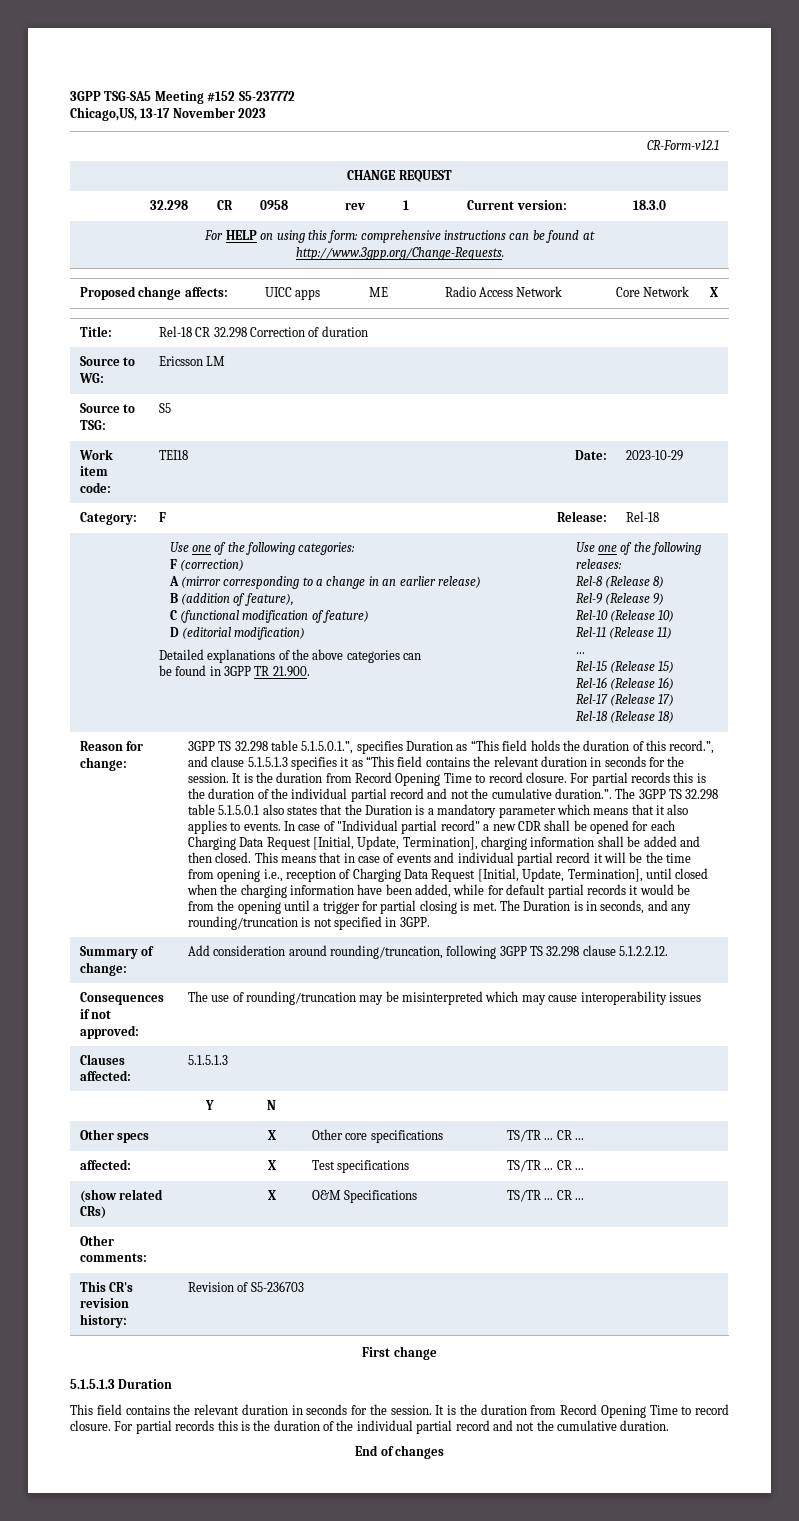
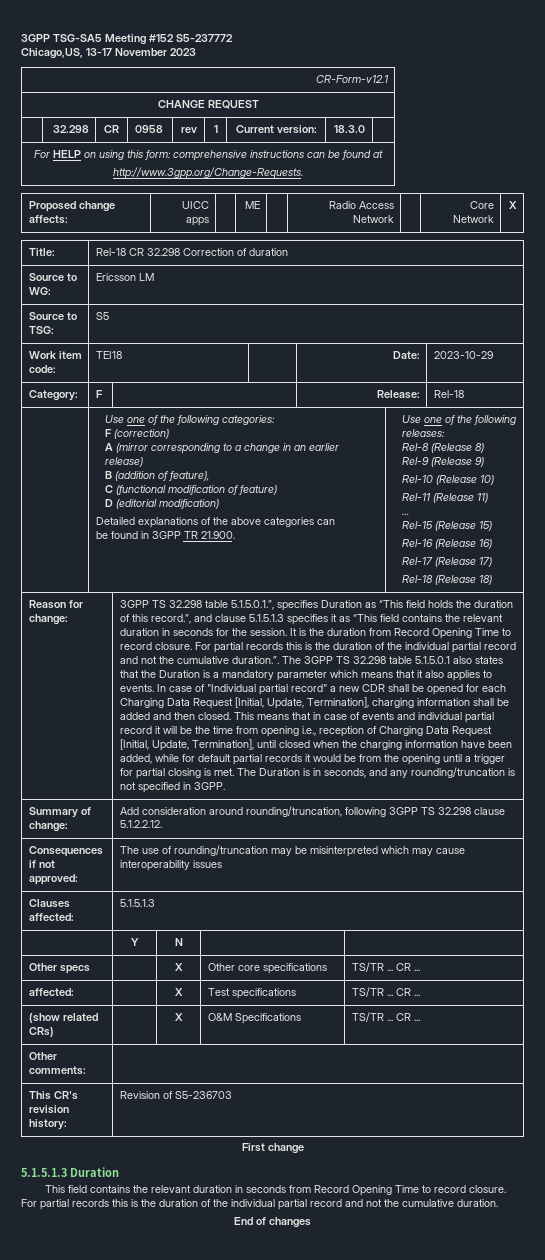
- This field contains the relevant duration in seconds for the session. It is the duration from Record Opening Time to record closure.
+ This field contains the relevant duration in seconds from Record Opening Time to record closure.

